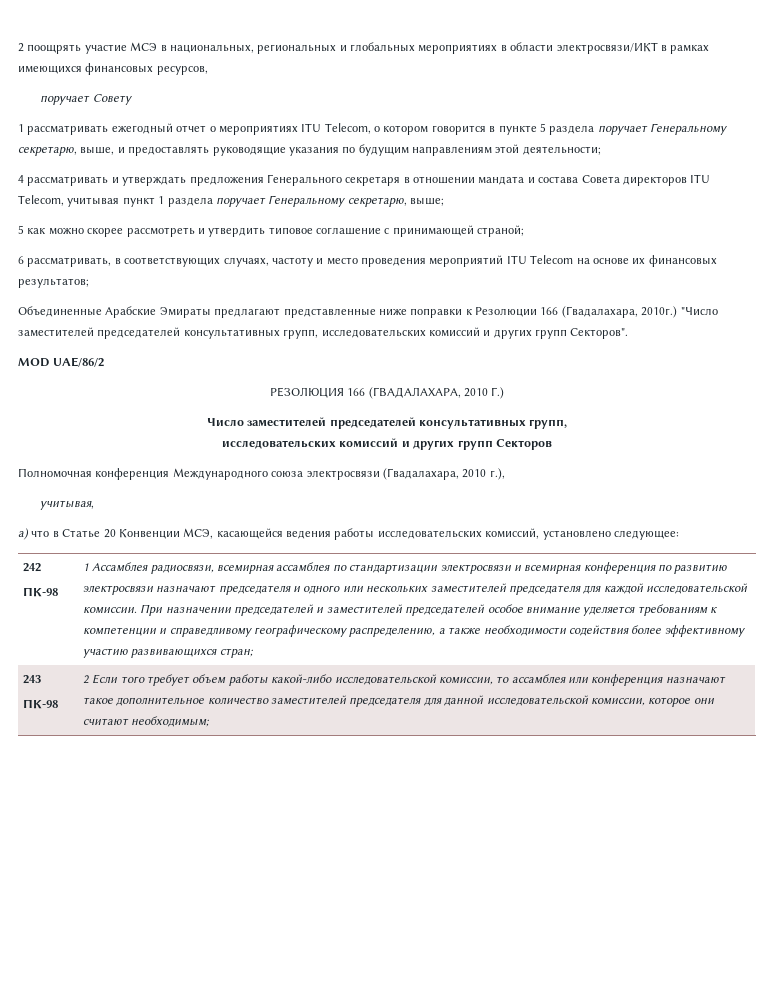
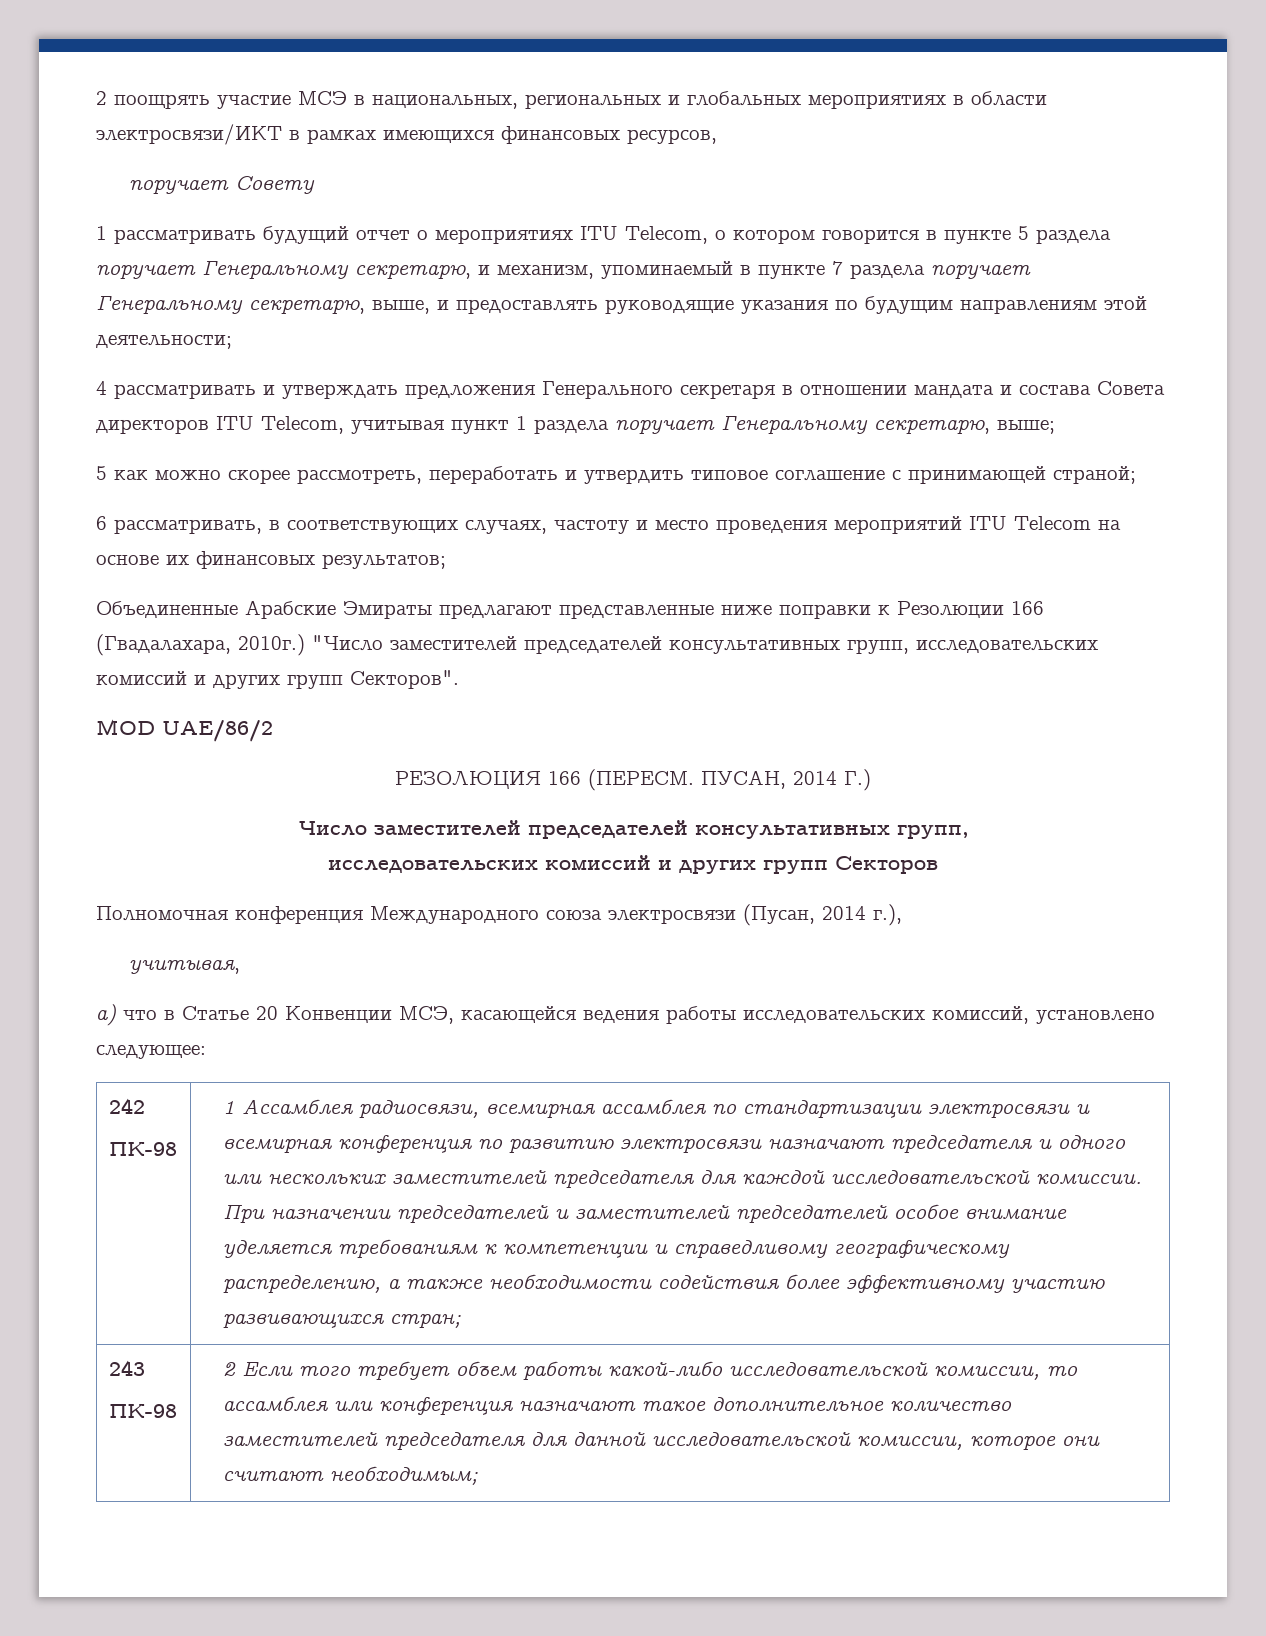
- 1 рассматривать ежегодный отчет о мероприятиях ITU Telecom, о котором говорится в пункте 5 раздела поручает Генеральному секретарю, выше, и предоставлять руководящие указания по будущим направлениям этой деятельности;
+ 1 рассматривать будущий отчет о мероприятиях ITU Telecom, о котором говорится в пункте 5 раздела поручает Генеральному секретарю, и механизм, упоминаемый в пункте 7 раздела поручает Генеральному секретарю, выше, и предоставлять руководящие указания по будущим направлениям этой деятельности;
- 5 как можно скорее рассмотреть и утвердить типовое соглашение с принимающей страной;
+ 5 как можно скорее рассмотреть, переработать и утвердить типовое соглашение с принимающей страной;
- РЕЗОЛЮЦИЯ 166 (ГВАДАЛАХАРА, 2010 Г.)
+ РЕЗОЛЮЦИЯ 166 (ПЕРЕСМ. ПУСАН, 2014 Г.)
- Полномочная конференция Международного союза электросвязи (Гвадалахара, 2010 г.),
+ Полномочная конференция Международного союза электросвязи (Пусан, 2014 г.),

